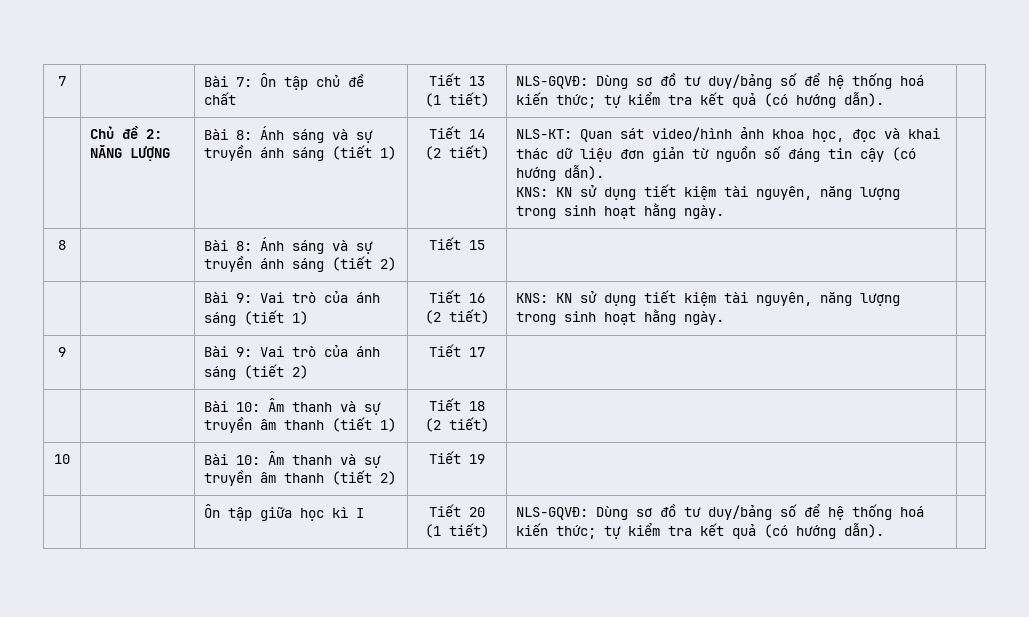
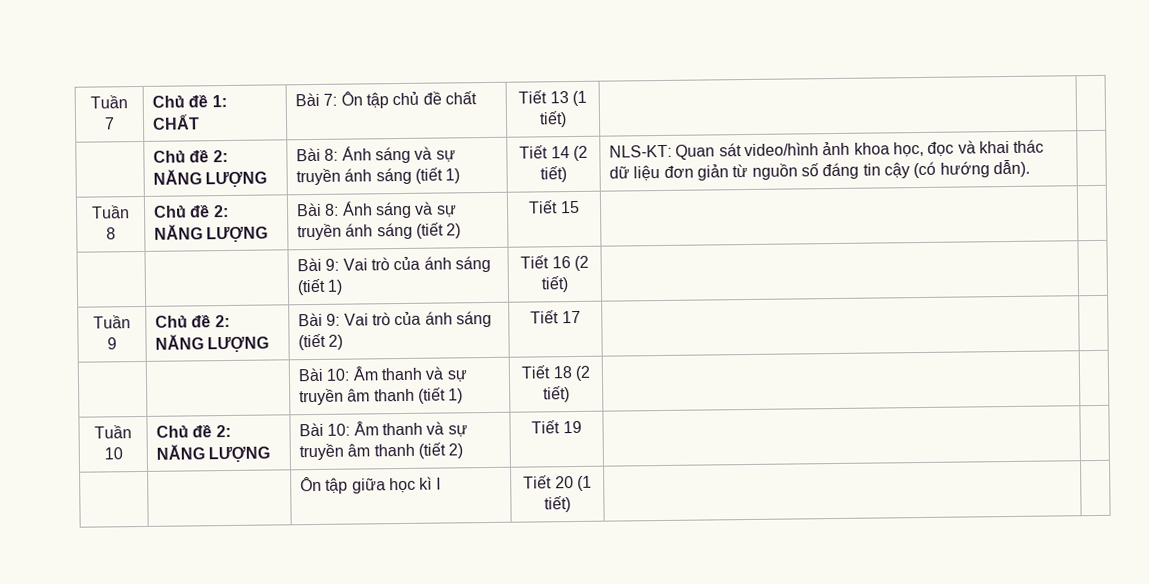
- 7 | | Bài 7: Ôn tập chủ đề chất | Tiết 13 (1 tiết) | NLS-GQVĐ: Dùng sơ đồ tư duy/bảng số để hệ thống hoá kiến thức; tự kiểm tra kết quả (có hướng dẫn). |
+ Tuần 7 | Chủ đề 1: CHẤT | Bài 7: Ôn tập chủ đề chất | Tiết 13 (1 tiết) | |
- NLS-KT: Quan sát video/hình ảnh khoa học, đọc và khai thác dữ liệu đơn giản từ nguồn số đáng tin cậy (có hướng dẫn).
- KNS: KN sử dụng tiết kiệm tài nguyên, năng lượng trong sinh hoạt hằng ngày. |
- 8 | | Bài 8: Ánh sáng và sự truyền ánh sáng (tiết 2) | Tiết 15 | |
+ NLS-KT: Quan sát video/hình ảnh khoa học, đọc và khai thác dữ liệu đơn giản từ nguồn số đáng tin cậy (có hướng dẫn). |
+ Tuần 8 | Chủ đề 2: NĂNG LƯỢNG | Bài 8: Ánh sáng và sự truyền ánh sáng (tiết 2) | Tiết 15 | |
- | | Bài 9: Vai trò của ánh sáng (tiết 1) | Tiết 16 (2 tiết) | KNS: KN sử dụng tiết kiệm tài nguyên, năng lượng trong sinh hoạt hằng ngày. |
- 9 | | Bài 9: Vai trò của ánh sáng (tiết 2) | Tiết 17 | |
+ | | Bài 9: Vai trò của ánh sáng (tiết 1) | Tiết 16 (2 tiết) | |
+ Tuần 9 | Chủ đề 2: NĂNG LƯỢNG | Bài 9: Vai trò của ánh sáng (tiết 2) | Tiết 17 | |
- 10 | | Bài 10: Âm thanh và sự truyền âm thanh (tiết 2) | Tiết 19 | |
+ Tuần 10 | Chủ đề 2: NĂNG LƯỢNG | Bài 10: Âm thanh và sự truyền âm thanh (tiết 2) | Tiết 19 | |
- | | Ôn tập giữa học kì I | Tiết 20 (1 tiết) | NLS-GQVĐ: Dùng sơ đồ tư duy/bảng số để hệ thống hoá kiến thức; tự kiểm tra kết quả (có hướng dẫn). |
+ | | Ôn tập giữa học kì I | Tiết 20 (1 tiết) | |

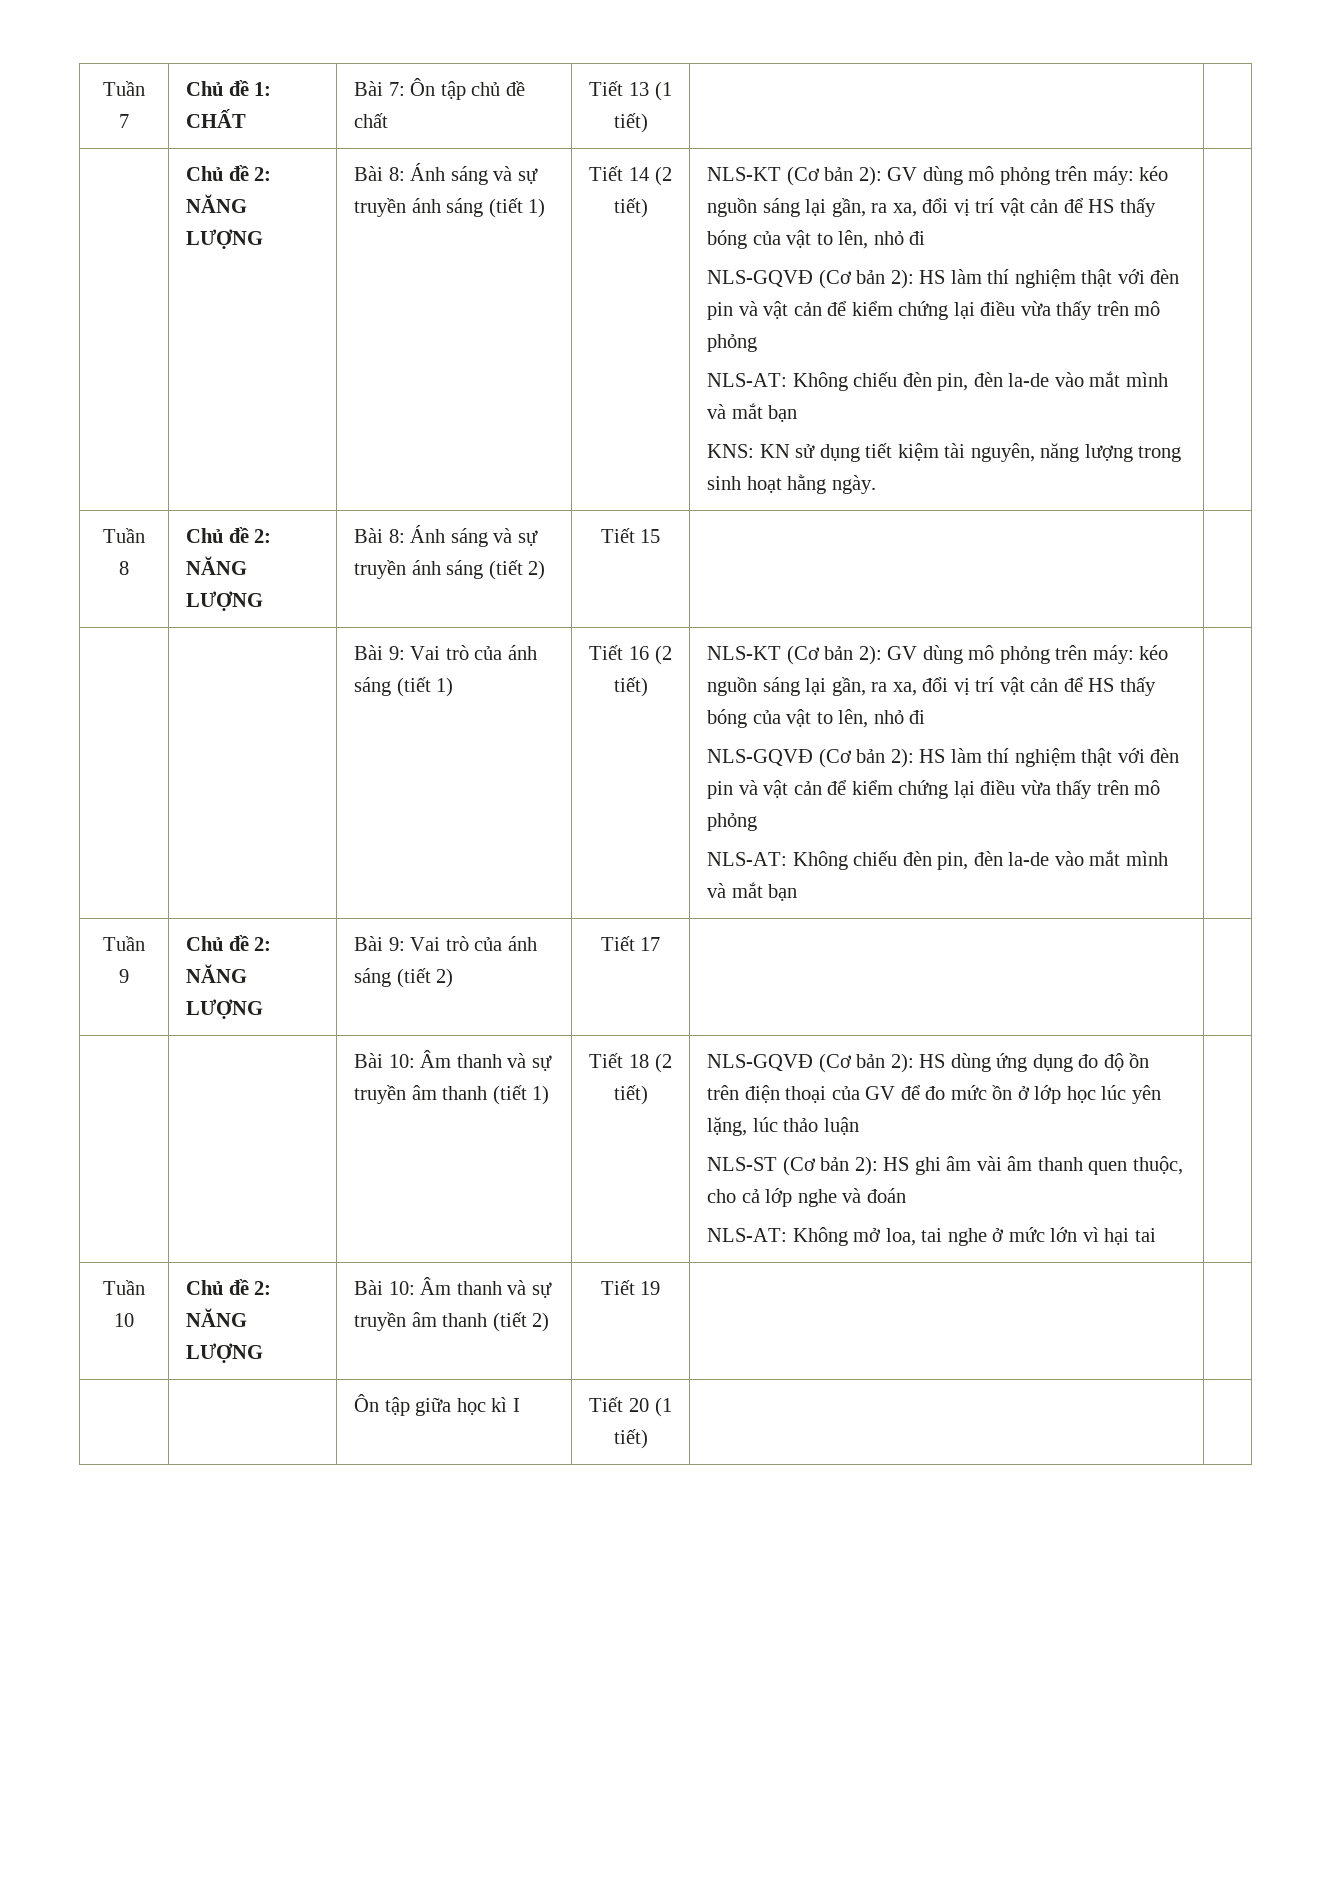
- Tiết 14 (2 tiết) | NLS-KT: Quan sát video/hình ảnh khoa học, đọc và khai thác dữ liệu đơn giản từ nguồn số đáng tin cậy (có hướng dẫn).
+ Tiết 14 (2 tiết) | NLS-KT (Cơ bản 2): GV dùng mô phỏng trên máy: kéo nguồn sáng lại gần, ra xa, đổi vị trí vật cản để HS thấy bóng của vật to lên, nhỏ đi
+ NLS-GQVĐ (Cơ bản 2): HS làm thí nghiệm thật với đèn pin và vật cản để kiểm chứng lại điều vừa thấy trên mô phỏng
+ NLS-AT: Không chiếu đèn pin, đèn la-de vào mắt mình và mắt bạn
+ KNS: KN sử dụng tiết kiệm tài nguyên, năng lượng trong sinh hoạt hằng ngày.
- Tiết 16 (2 tiết)
+ Tiết 16 (2 tiết) | NLS-KT (Cơ bản 2): GV dùng mô phỏng trên máy: kéo nguồn sáng lại gần, ra xa, đổi vị trí vật cản để HS thấy bóng của vật to lên, nhỏ đi
+ NLS-GQVĐ (Cơ bản 2): HS làm thí nghiệm thật với đèn pin và vật cản để kiểm chứng lại điều vừa thấy trên mô phỏng
+ NLS-AT: Không chiếu đèn pin, đèn la-de vào mắt mình và mắt bạn
+ NLS-GQVĐ (Cơ bản 2): HS dùng ứng dụng đo độ ồn trên điện thoại của GV để đo mức ồn ở lớp học lúc yên lặng, lúc thảo luận
+ NLS-ST (Cơ bản 2): HS ghi âm vài âm thanh quen thuộc, cho cả lớp nghe và đoán
+ NLS-AT: Không mở loa, tai nghe ở mức lớn vì hại tai

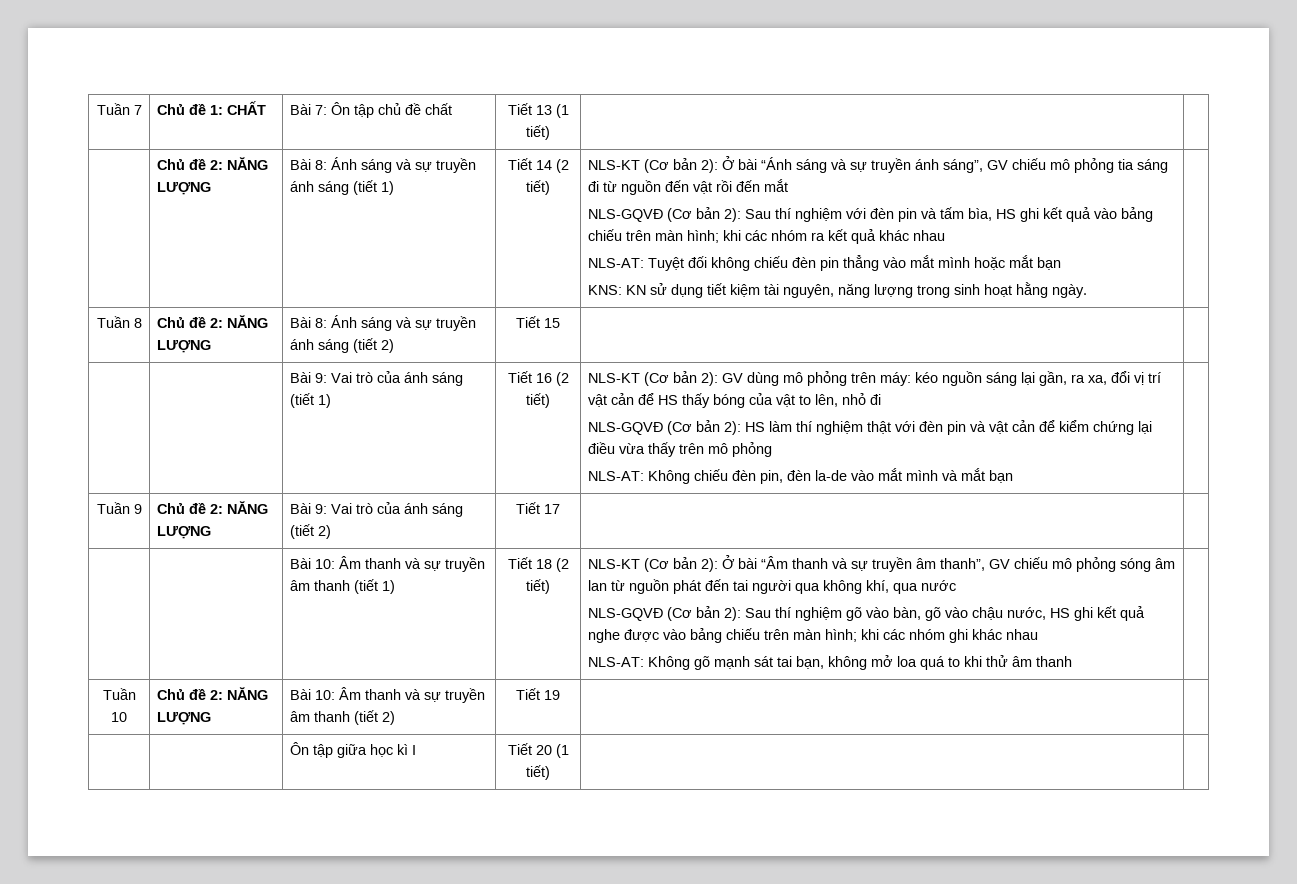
- Tiết 14 (2 tiết) | NLS-KT (Cơ bản 2): GV dùng mô phỏng trên máy: kéo nguồn sáng lại gần, ra xa, đổi vị trí vật cản để HS thấy bóng của vật to lên, nhỏ đi
- NLS-GQVĐ (Cơ bản 2): HS làm thí nghiệm thật với đèn pin và vật cản để kiểm chứng lại điều vừa thấy trên mô phỏng
- NLS-AT: Không chiếu đèn pin, đèn la-de vào mắt mình và mắt bạn
+ Tiết 14 (2 tiết) | NLS-KT (Cơ bản 2): Ở bài “Ánh sáng và sự truyền ánh sáng”, GV chiếu mô phỏng tia sáng đi từ nguồn đến vật rồi đến mắt
+ NLS-GQVĐ (Cơ bản 2): Sau thí nghiệm với đèn pin và tấm bìa, HS ghi kết quả vào bảng chiếu trên màn hình; khi các nhóm ra kết quả khác nhau
+ NLS-AT: Tuyệt đối không chiếu đèn pin thẳng vào mắt mình hoặc mắt bạn
- NLS-GQVĐ (Cơ bản 2): HS dùng ứng dụng đo độ ồn trên điện thoại của GV để đo mức ồn ở lớp học lúc yên lặng, lúc thảo luận
- NLS-ST (Cơ bản 2): HS ghi âm vài âm thanh quen thuộc, cho cả lớp nghe và đoán
- NLS-AT: Không mở loa, tai nghe ở mức lớn vì hại tai
+ NLS-KT (Cơ bản 2): Ở bài “Âm thanh và sự truyền âm thanh”, GV chiếu mô phỏng sóng âm lan từ nguồn phát đến tai người qua không khí, qua nước
+ NLS-GQVĐ (Cơ bản 2): Sau thí nghiệm gõ vào bàn, gõ vào chậu nước, HS ghi kết quả nghe được vào bảng chiếu trên màn hình; khi các nhóm ghi khác nhau
+ NLS-AT: Không gõ mạnh sát tai bạn, không mở loa quá to khi thử âm thanh

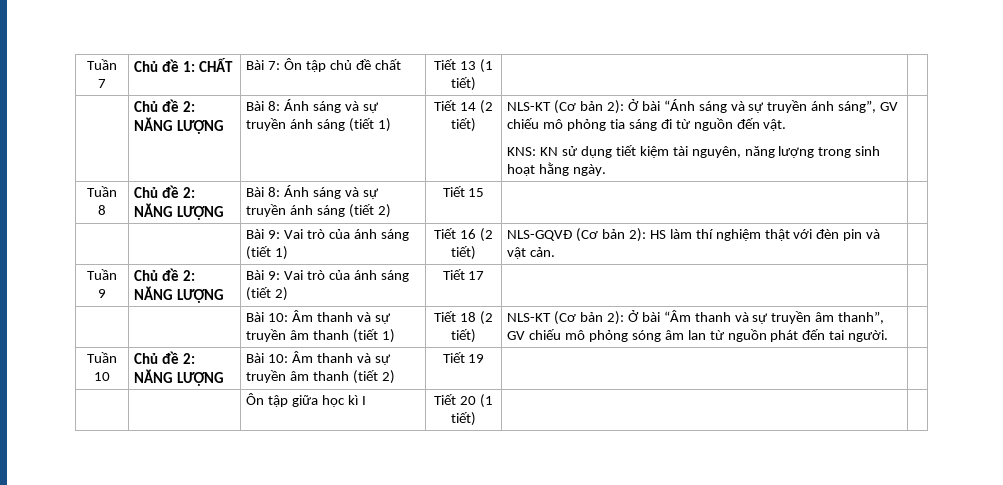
- NLS-KT (Cơ bản 2): Ở bài “Ánh sáng và sự truyền ánh sáng”, GV chiếu mô phỏng tia sáng đi từ nguồn đến vật rồi đến mắt
- NLS-GQVĐ (Cơ bản 2): Sau thí nghiệm với đèn pin và tấm bìa, HS ghi kết quả vào bảng chiếu trên màn hình; khi các nhóm ra kết quả khác nhau
- NLS-AT: Tuyệt đối không chiếu đèn pin thẳng vào mắt mình hoặc mắt bạn
+ NLS-KT (Cơ bản 2): Ở bài “Ánh sáng và sự truyền ánh sáng”, GV chiếu mô phỏng tia sáng đi từ nguồn đến vật.
- NLS-KT (Cơ bản 2): GV dùng mô phỏng trên máy: kéo nguồn sáng lại gần, ra xa, đổi vị trí vật cản để HS thấy bóng của vật to lên, nhỏ đi
- NLS-GQVĐ (Cơ bản 2): HS làm thí nghiệm thật với đèn pin và vật cản để kiểm chứng lại điều vừa thấy trên mô phỏng
- NLS-AT: Không chiếu đèn pin, đèn la-de vào mắt mình và mắt bạn
+ NLS-GQVĐ (Cơ bản 2): HS làm thí nghiệm thật với đèn pin và vật cản.
- NLS-KT (Cơ bản 2): Ở bài “Âm thanh và sự truyền âm thanh”, GV chiếu mô phỏng sóng âm lan từ nguồn phát đến tai người qua không khí, qua nước
- NLS-GQVĐ (Cơ bản 2): Sau thí nghiệm gõ vào bàn, gõ vào chậu nước, HS ghi kết quả nghe được vào bảng chiếu trên màn hình; khi các nhóm ghi khác nhau
- NLS-AT: Không gõ mạnh sát tai bạn, không mở loa quá to khi thử âm thanh
+ NLS-KT (Cơ bản 2): Ở bài “Âm thanh và sự truyền âm thanh”, GV chiếu mô phỏng sóng âm lan từ nguồn phát đến tai người.

